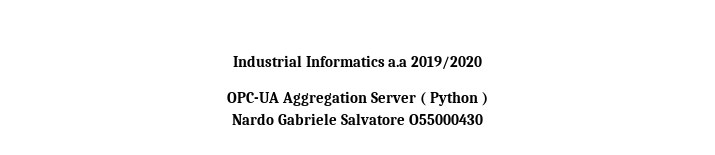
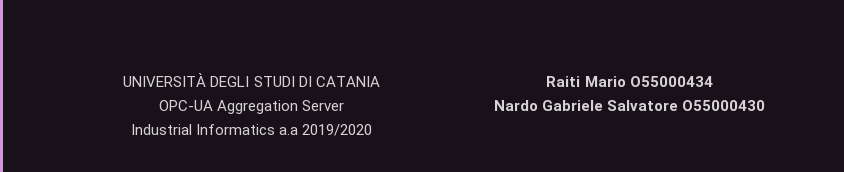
+ UNIVERSITÀ DEGLI STUDI DI CATANIA
+ OPC-UA Aggregation Server
  Industrial Informatics a.a 2019/2020
- OPC-UA Aggregation Server ( Python )
+ Raiti Mario O55000434

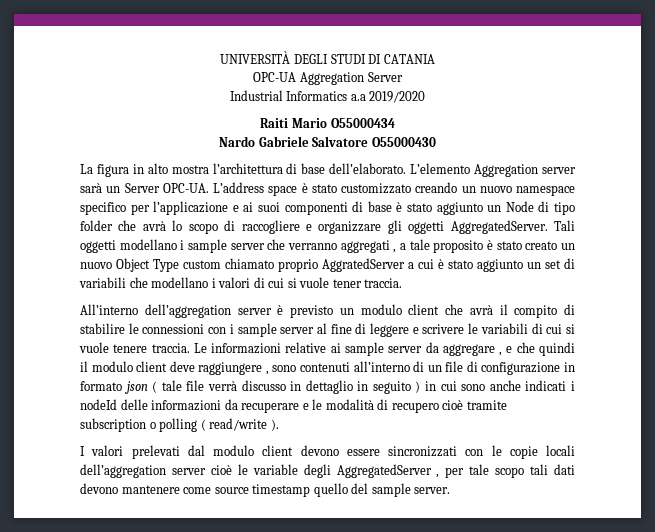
+ La figura in alto mostra l’architettura di base dell’elaborato. L’elemento Aggregation server sarà un Server OPC-UA. L’address space è stato customizzato creando un nuovo namespace specifico per l’applicazione e ai suoi componenti di base è stato aggiunto un Node di tipo folder che avrà lo scopo di raccogliere e organizzare gli oggetti AggregatedServer. Tali oggetti modellano i sample server che verranno aggregati , a tale proposito è stato creato un nuovo Object Type custom chiamato proprio AggratedServer a cui è stato aggiunto un set di variabili che modellano i valori di cui si vuole tener traccia.
+ All’interno dell’aggregation server è previsto un modulo client che avrà il compito di stabilire le connessioni con i sample server al fine di leggere e scrivere le variabili di cui si vuole tenere traccia. Le informazioni relative ai sample server da aggregare , e che quindi il modulo client deve raggiungere , sono contenuti all’interno di un file di configurazione in formato json ( tale file verrà discusso in dettaglio in seguito ) in cui sono anche indicati i nodeId delle informazioni da recuperare e le modalità di recupero cioè tramite subscription o polling ( read/write ).
+ I valori prelevati dal modulo client devono essere sincronizzati con le copie locali dell’aggregation server cioè le variable degli AggregatedServer , per tale scopo tali dati devono mantenere come source timestamp quello del sample server.

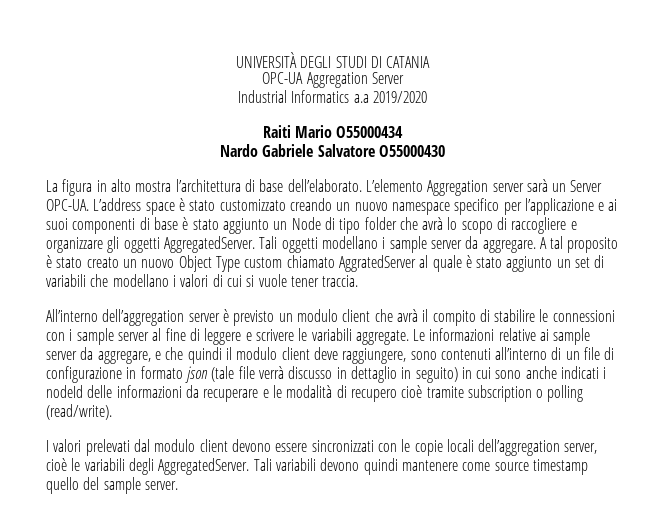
- Tali oggetti modellano i sample server che verranno aggregati , a tale proposito è stato creato un nuovo Object Type custom chiamato proprio AggratedServer a cui è stato aggiunto un set di variabili che modellano i valori di cui si vuole tener traccia.
+ Tali oggetti modellano i sample server da aggregare. A tal proposito è stato creato un nuovo Object Type custom chiamato AggratedServer al quale è stato aggiunto un set di variabili che modellano i valori di cui si vuole tener traccia.
- All’interno dell’aggregation server è previsto un modulo client che avrà il compito di stabilire le connessioni con i sample server al fine di leggere e scrivere le variabili di cui si vuole tenere traccia.
+ All’interno dell’aggregation server è previsto un modulo client che avrà il compito di stabilire le connessioni con i sample server al fine di leggere e scrivere le variabili aggregate.
- Le informazioni relative ai sample server da aggregare , e che quindi il modulo client deve raggiungere , sono contenuti all’interno di un file di configurazione in formato json ( tale file verrà discusso in dettaglio in seguito ) in cui sono anche indicati i nodeId delle informazioni da recuperare e le modalità di recupero cioè tramite subscription o polling ( read/write ).
+ Le informazioni relative ai sample server da aggregare, e che quindi il modulo client deve raggiungere, sono contenuti all’interno di un file di configurazione in formato json (tale file verrà discusso in dettaglio in seguito) in cui sono anche indicati i nodeId delle informazioni da recuperare e le modalità di recupero cioè tramite subscription o polling (read/write).
- I valori prelevati dal modulo client devono essere sincronizzati con le copie locali dell’aggregation server cioè le variable degli AggregatedServer , per tale scopo tali dati devono mantenere come source timestamp quello del sample server.
+ I valori prelevati dal modulo client devono essere sincronizzati con le copie locali dell’aggregation server, cioè le variabili degli AggregatedServer. Tali variabili devono quindi mantenere come source timestamp quello del sample server.

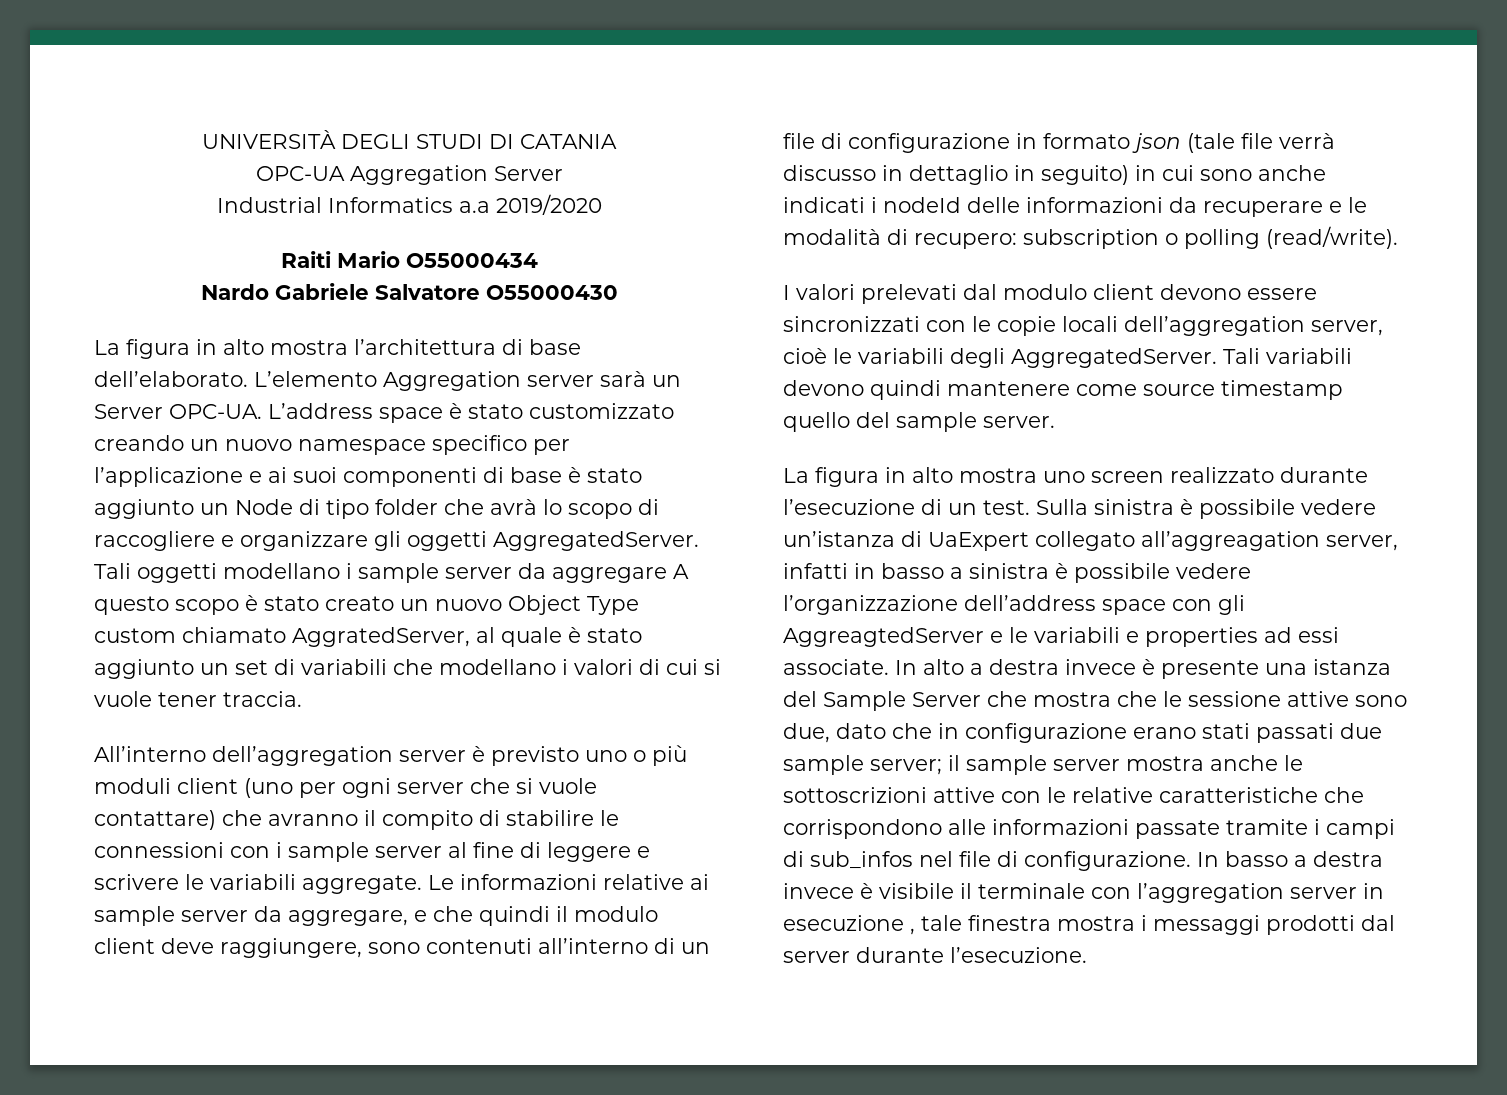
- Tali oggetti modellano i sample server da aggregare. A tal proposito è stato creato un nuovo Object Type custom chiamato AggratedServer al quale è stato aggiunto un set di variabili che modellano i valori di cui si vuole tener traccia.
+ Tali oggetti modellano i sample server da aggregare A questo scopo è stato creato un nuovo Object Type custom chiamato AggratedServer, al quale è stato aggiunto un set di variabili che modellano i valori di cui si vuole tener traccia.
- All’interno dell’aggregation server è previsto un modulo client che avrà il compito di stabilire le connessioni con i sample server al fine di leggere e scrivere le variabili aggregate.
+ All’interno dell’aggregation server è previsto uno o più moduli client (uno per ogni server che si vuole contattare) che avranno il compito di stabilire le connessioni con i sample server al fine di leggere e scrivere le variabili aggregate.
- Le informazioni relative ai sample server da aggregare, e che quindi il modulo client deve raggiungere, sono contenuti all’interno di un file di configurazione in formato json (tale file verrà discusso in dettaglio in seguito) in cui sono anche indicati i nodeId delle informazioni da recuperare e le modalità di recupero cioè tramite subscription o polling (read/write).
+ Le informazioni relative ai sample server da aggregare, e che quindi il modulo client deve raggiungere, sono contenuti all’interno di un file di configurazione in formato json (tale file verrà discusso in dettaglio in seguito) in cui sono anche indicati i nodeId delle informazioni da recuperare e le modalità di recupero: subscription o polling (read/write).
+ La figura in alto mostra uno screen realizzato durante l’esecuzione di un test. Sulla sinistra è possibile vedere un’istanza di UaExpert collegato all’aggreagation server, infatti in basso a sinistra è possibile vedere l’organizzazione dell’address space con gli AggreagtedServer e le variabili e properties ad essi associate. In alto a destra invece è presente una istanza del Sample Server che mostra che le sessione attive sono due, dato che in configurazione erano stati passati due sample server; il sample server mostra anche le sottoscrizioni attive con le relative caratteristiche che corrispondono alle informazioni passate tramite i campi di sub_infos nel file di configurazione. In basso a destra invece è visibile il terminale con l’aggregation server in esecuzione , tale finestra mostra i messaggi prodotti dal server durante l’esecuzione.

